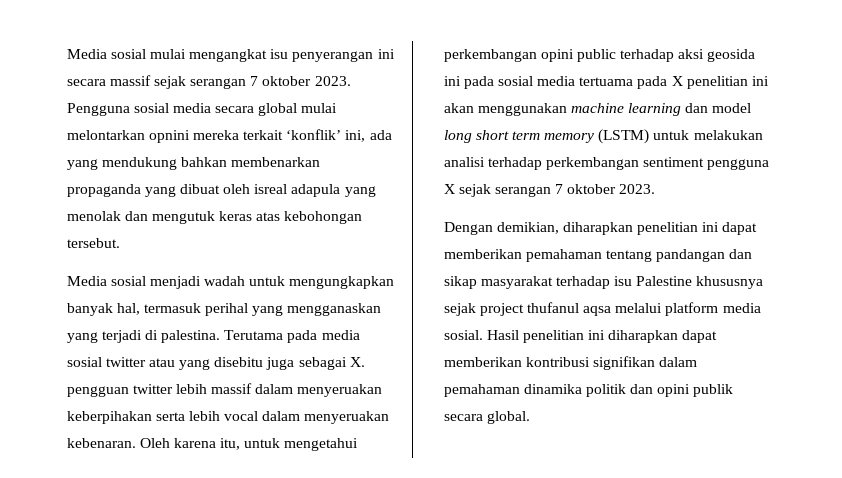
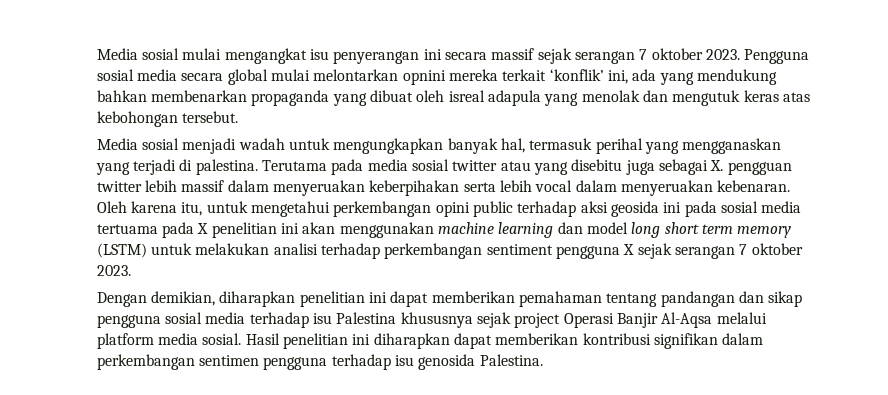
- Dengan demikian, diharapkan penelitian ini dapat memberikan pemahaman tentang pandangan dan sikap masyarakat terhadap isu Palestine khususnya sejak project thufanul aqsa melalui platform media sosial.
+ Dengan demikian, diharapkan penelitian ini dapat memberikan pemahaman tentang pandangan dan sikap pengguna sosial media terhadap isu Palestina khususnya sejak project Operasi Banjir Al-Aqsa melalui platform media sosial.
- Hasil penelitian ini diharapkan dapat memberikan kontribusi signifikan dalam pemahaman dinamika politik dan opini publik secara global.
+ Hasil penelitian ini diharapkan dapat memberikan kontribusi signifikan dalam perkembangan sentimen pengguna terhadap isu genosida Palestina.

